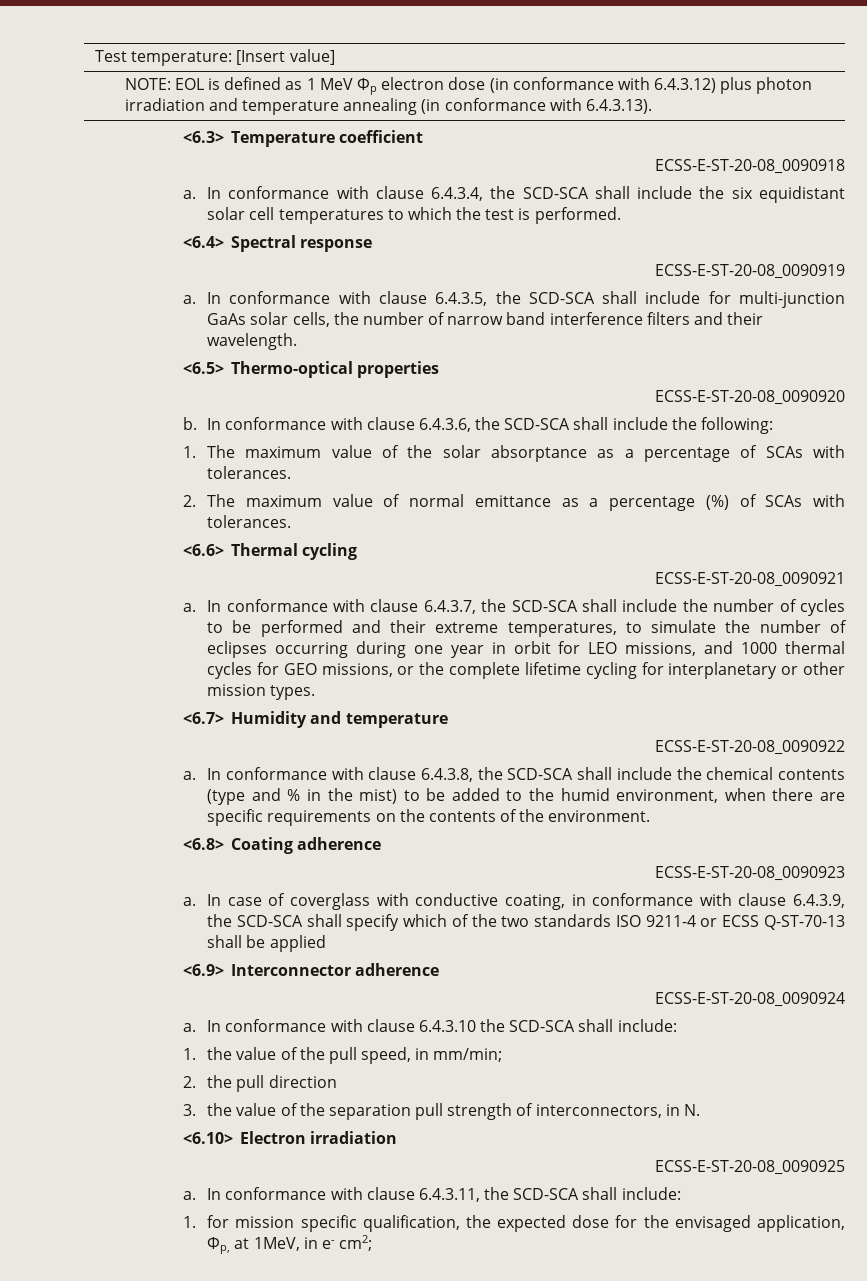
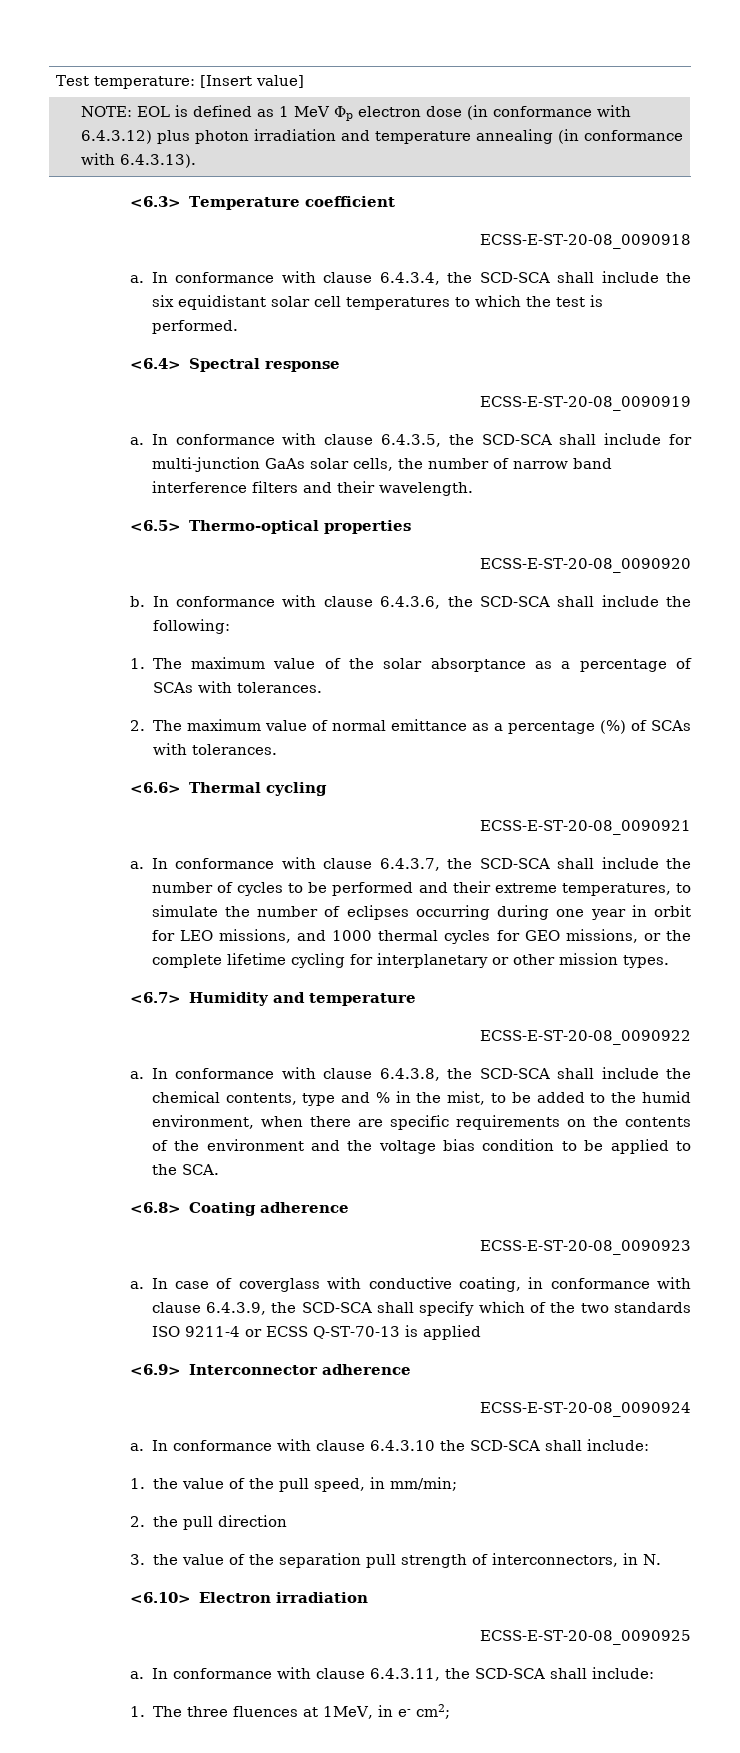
- In conformance with clause 6.4.3.8, the SCD-SCA shall include the chemical contents (type and % in the mist) to be added to the humid environment, when there are specific requirements on the contents of the environment.
+ In conformance with clause 6.4.3.8, the SCD-SCA shall include the chemical contents, type and % in the mist, to be added to the humid environment, when there are specific requirements on the contents of the environment and the voltage bias condition to be applied to the SCA.
- In case of coverglass with conductive coating, in conformance with clause 6.4.3.9, the SCD-SCA shall specify which of the two standards ISO 9211-4 or ECSS Q-ST-70-13 shall be applied
+ In case of coverglass with conductive coating, in conformance with clause 6.4.3.9, the SCD-SCA shall specify which of the two standards ISO 9211-4 or ECSS Q-ST-70-13 is applied
- 1. for mission specific qualification, the expected dose for the envisaged application, Φp, at 1MeV, in e- cm2;
+ 1. The three fluences at 1MeV, in e- cm2;

